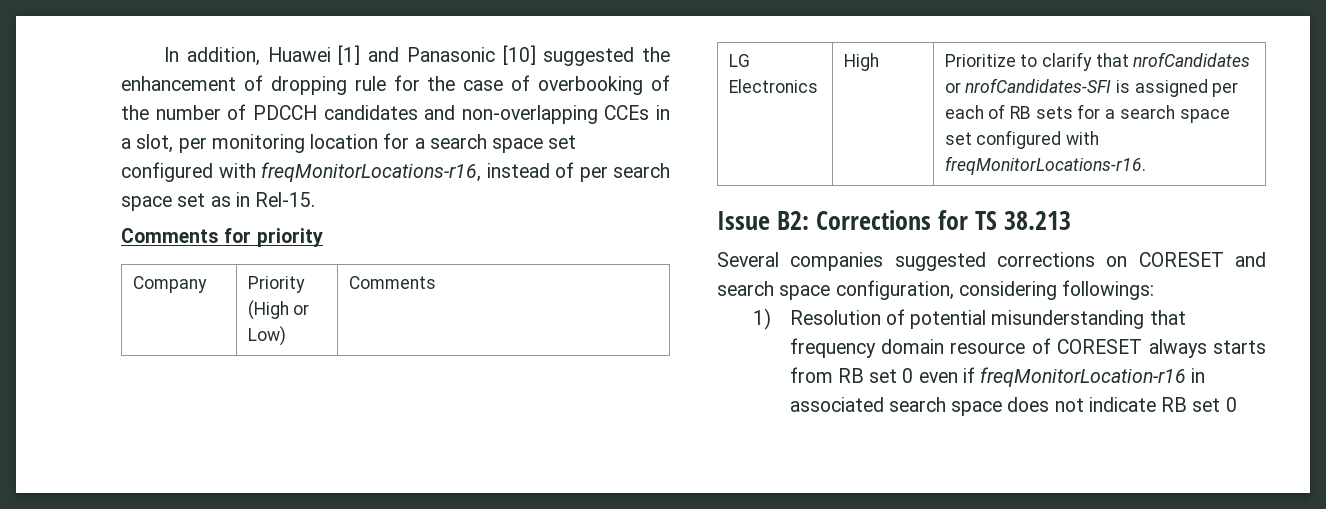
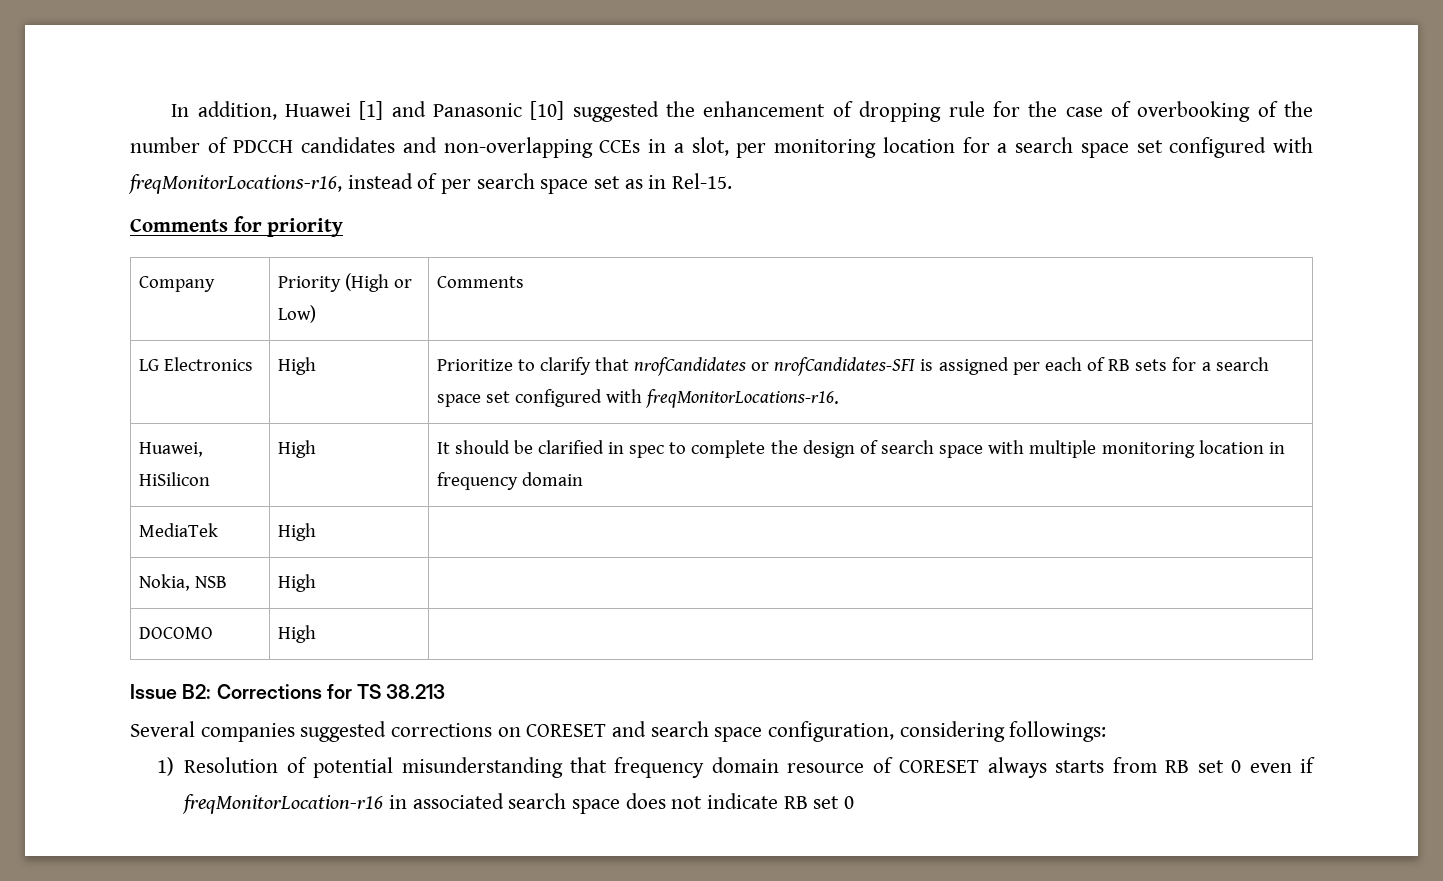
+ Huawei, HiSilicon | High | It should be clarified in spec to complete the design of search space with multiple monitoring location in frequency domain
+ MediaTek | High |
+ Nokia, NSB | High |
+ DOCOMO | High |

